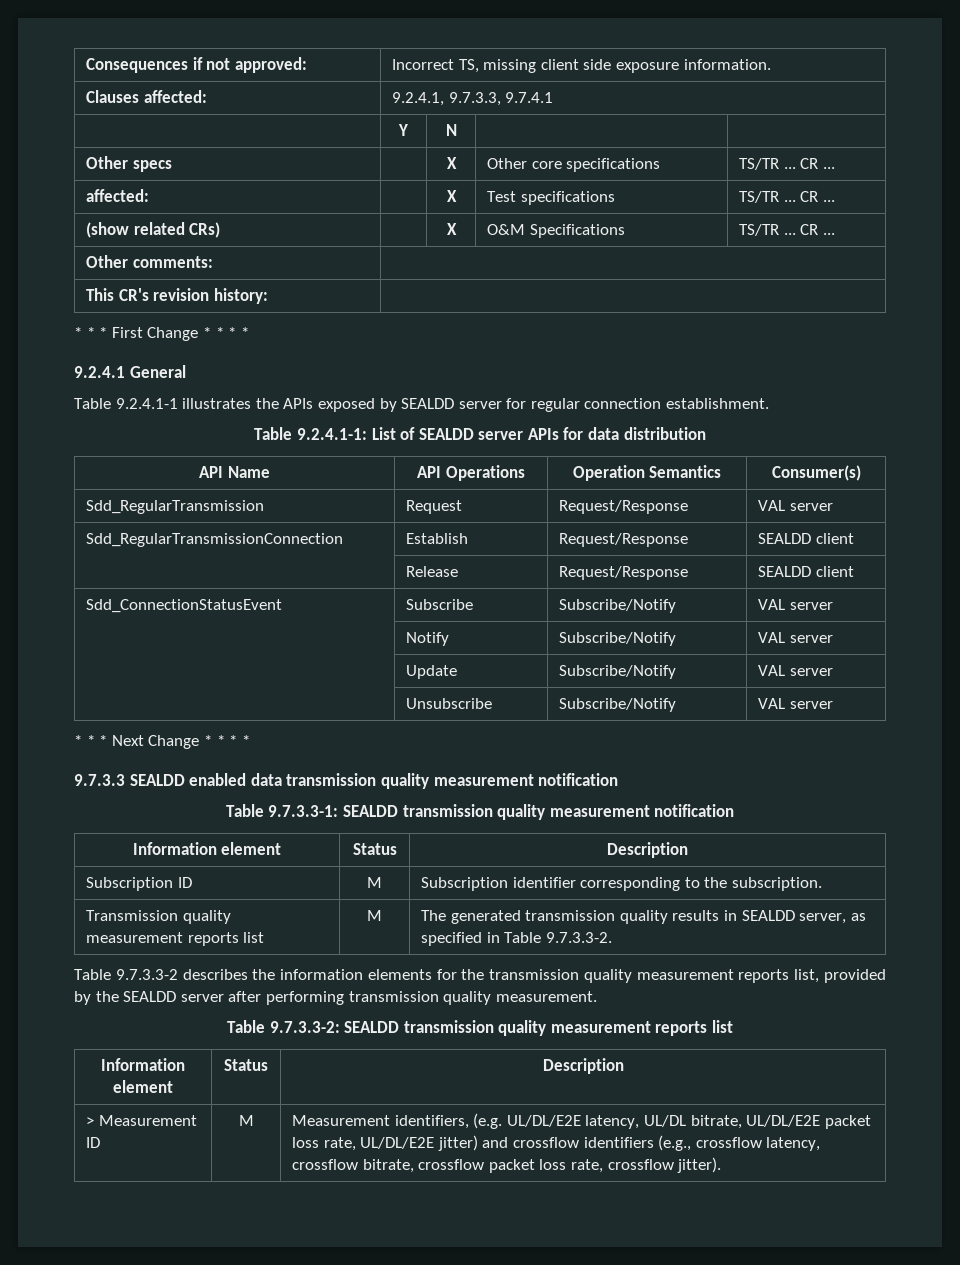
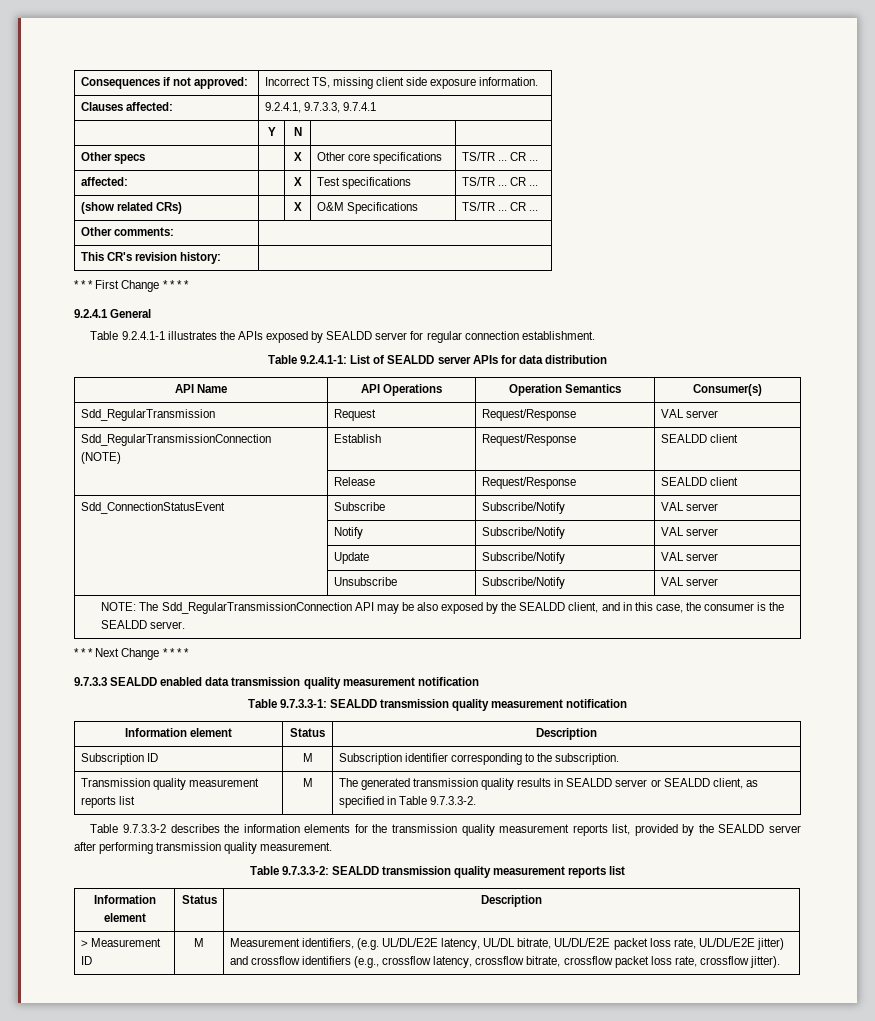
  Sdd_RegularTransmission | Request | Request/Response | VAL server
- Sdd_RegularTransmissionConnection | Establish | Request/Response | SEALDD client
+ Sdd_RegularTransmissionConnection
+ (NOTE) | Establish | Request/Response | SEALDD client
+ NOTE: The Sdd_RegularTransmissionConnection API may be also exposed by the SEALDD client, and in this case, the consumer is the SEALDD server.
- Transmission quality measurement reports list | M | The generated transmission quality results in SEALDD server, as specified in Table 9.7.3.3-2.
+ Transmission quality measurement reports list | M | The generated transmission quality results in SEALDD server or SEALDD client, as specified in Table 9.7.3.3-2.

